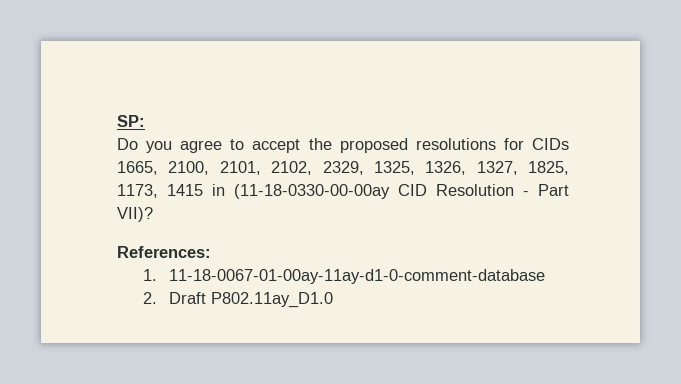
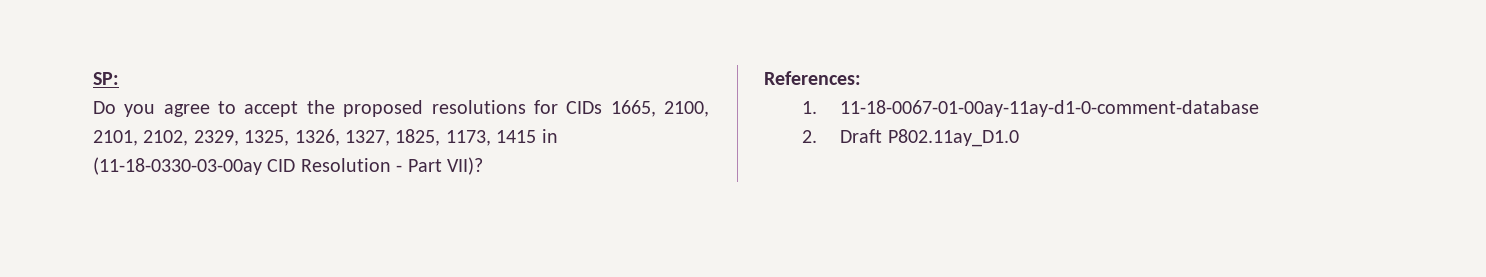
- Do you agree to accept the proposed resolutions for CIDs 1665, 2100, 2101, 2102, 2329, 1325, 1326, 1327, 1825, 1173, 1415 in (11-18-0330-00-00ay CID Resolution - Part VII)?
+ Do you agree to accept the proposed resolutions for CIDs 1665, 2100, 2101, 2102, 2329, 1325, 1326, 1327, 1825, 1173, 1415 in (11-18-0330-03-00ay CID Resolution - Part VII)?

